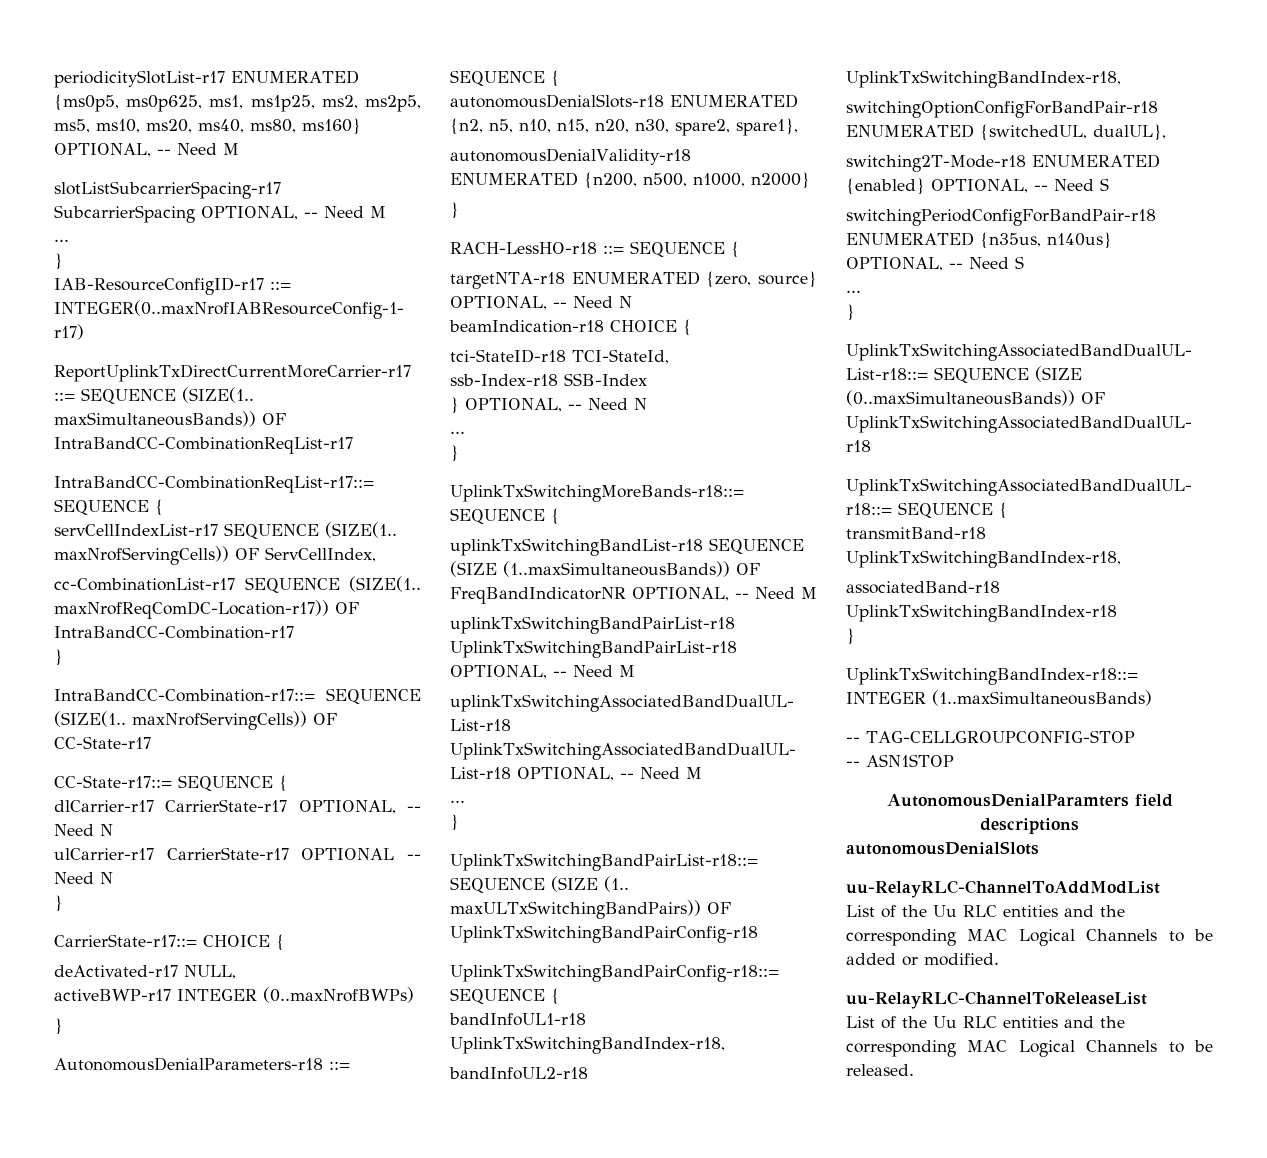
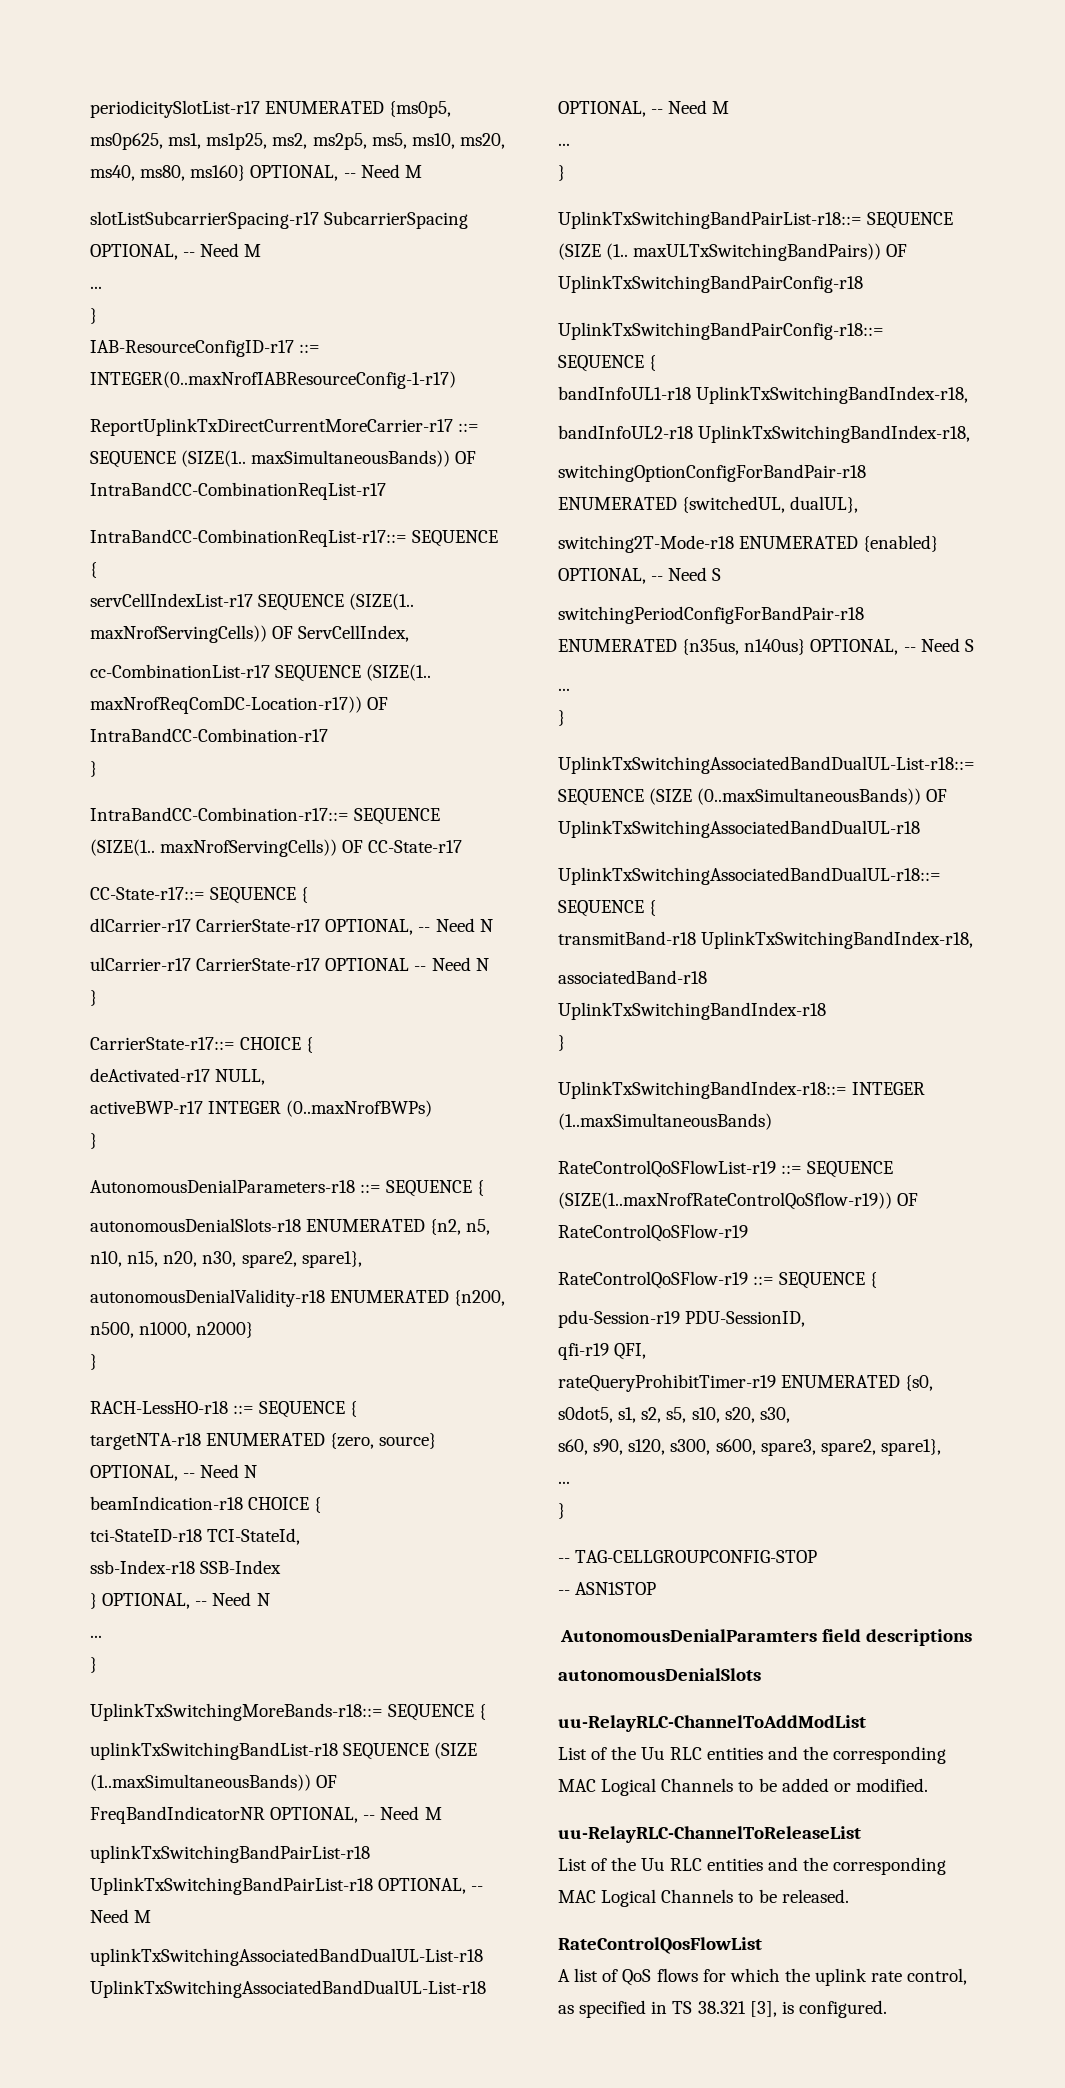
+ RateControlQoSFlowList-r19 ::= SEQUENCE (SIZE(1..maxNrofRateControlQoSflow-r19)) OF RateControlQoSFlow-r19
+ RateControlQoSFlow-r19 ::= SEQUENCE {
+ pdu-Session-r19 PDU-SessionID,
+ qfi-r19 QFI,
+ rateQueryProhibitTimer-r19 ENUMERATED {s0, s0dot5, s1, s2, s5, s10, s20, s30,
+ s60, s90, s120, s300, s600, spare3, spare2, spare1},
+ ...
+ }
+ RateControlQosFlowList
+ A list of QoS flows for which the uplink rate control, as specified in TS 38.321 [3], is configured.

